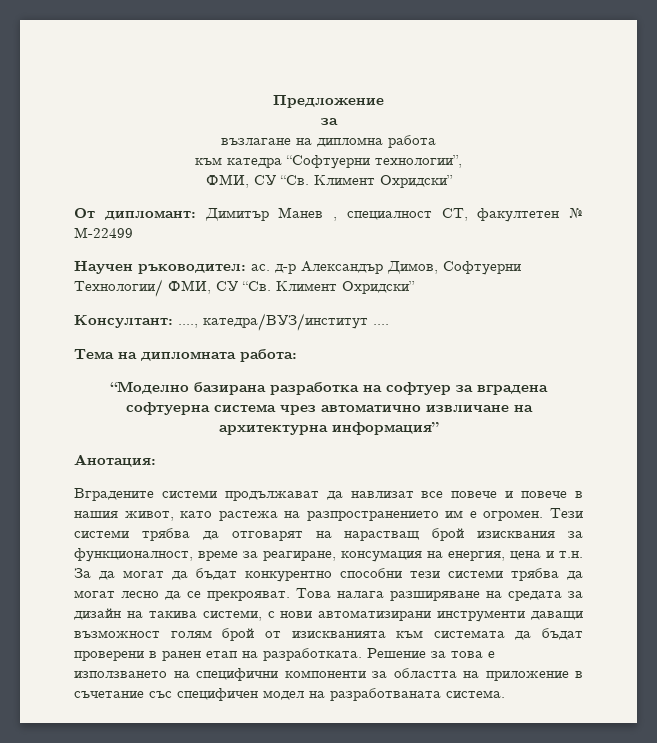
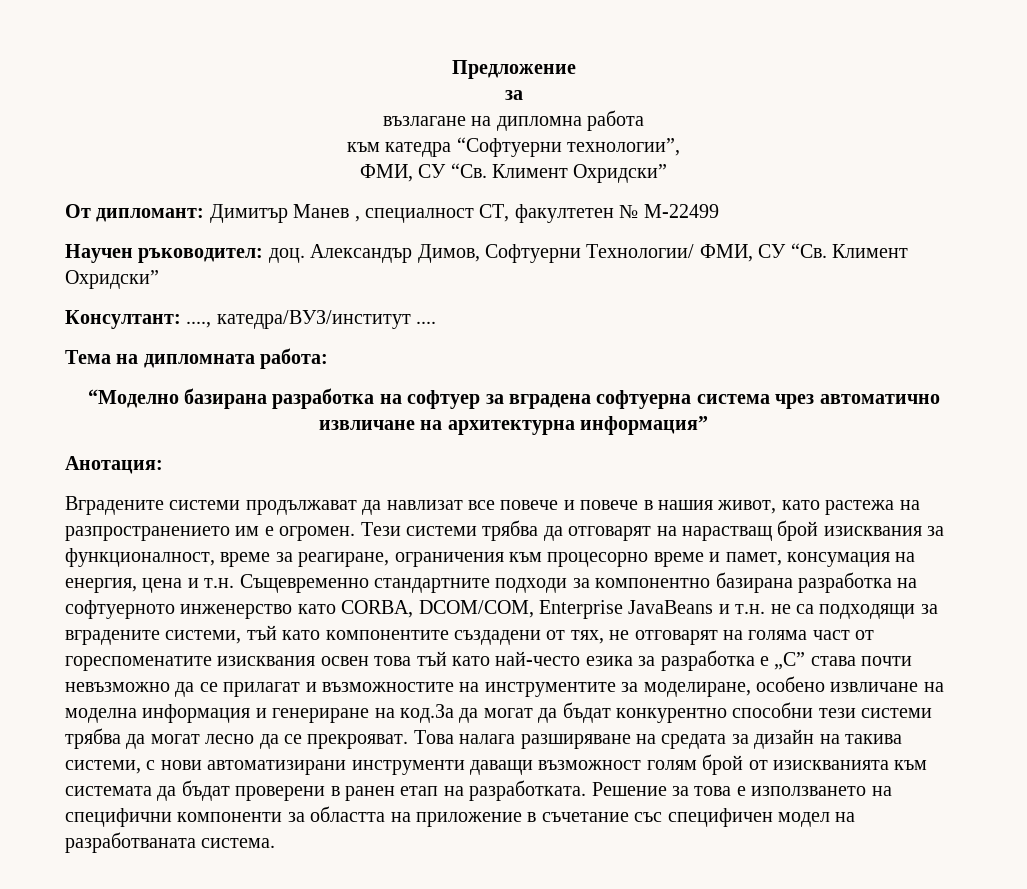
- Научен ръководител: ас. д-р Александър Димов, Софтуерни Технологии/ ФМИ, СУ “Св. Климент Охридски”
+ Научен ръководител: доц. Александър Димов, Софтуерни Технологии/ ФМИ, СУ “Св. Климент Охридски”
- Тези системи трябва да отговарят на нарастващ брой изисквания за функционалност, време за реагиране, консумация на енергия, цена и т.н. За да могат да бъдат конкурентно способни тези системи трябва да могат лесно да се прекрояват.
+ Тези системи трябва да отговарят на нарастващ брой изисквания за функционалност, време за реагиране, ограничения към процесорно време и памет, консумация на енергия, цена и т.н. Същевременно стандартните подходи за компонентно базирана разработка на софтуерното инженерство като CORBA, DCOM/COM, Enterprise JavaBeans и т.н. не са подходящи за вградените системи, тъй като компонентите създадени от тях, не отговарят на голяма част от гореспоменатите изисквания освен това тъй като най-често езика за разработка е „C” става почти невъзможно да се прилагат и възможностите на инструментите за моделиране, особено извличане на моделна информация и генериране на код.За да могат да бъдат конкурентно способни тези системи трябва да могат лесно да се прекрояват.

